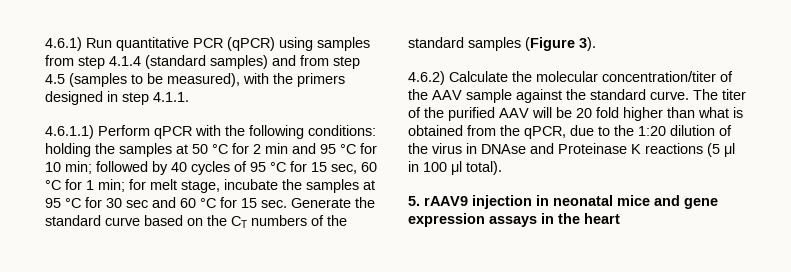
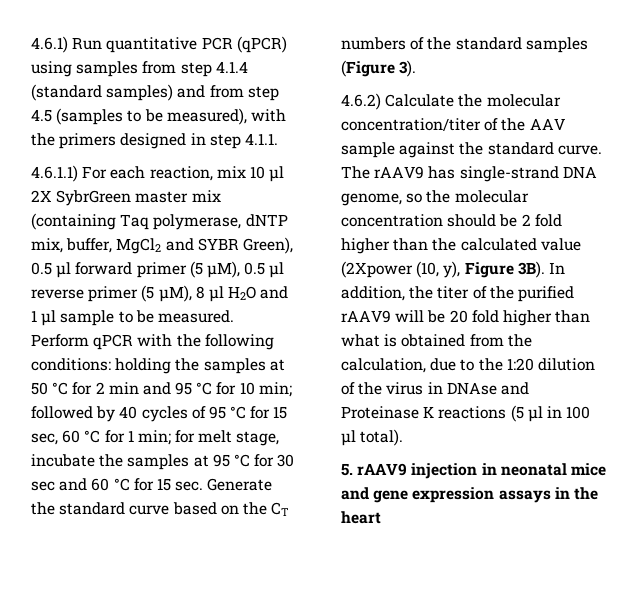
- 4.6.1.1) Perform qPCR with the following conditions:
+ 4.6.1.1) For each reaction, mix 10 μl 2X SybrGreen master mix (containing Taq polymerase, dNTP mix, buffer, MgCl2 and SYBR Green), 0.5 μl forward primer (5 μM), 0.5 μl reverse primer (5 μM), 8 μl H2O and 1 μl sample to be measured. Perform qPCR with the following conditions:
- The titer of the purified AAV will be 20 fold higher than what is obtained from the qPCR, due to the 1:20 dilution of the virus in DNAse and Proteinase K reactions (5 μl in 100 μl total).
+ The rAAV9 has single-strand DNA genome, so the molecular concentration should be 2 fold higher than the calculated value (2Xpower (10, y), Figure 3B). In addition, the titer of the purified rAAV9 will be 20 fold higher than what is obtained from the calculation, due to the 1:20 dilution of the virus in DNAse and Proteinase K reactions (5 μl in 100 μl total).

